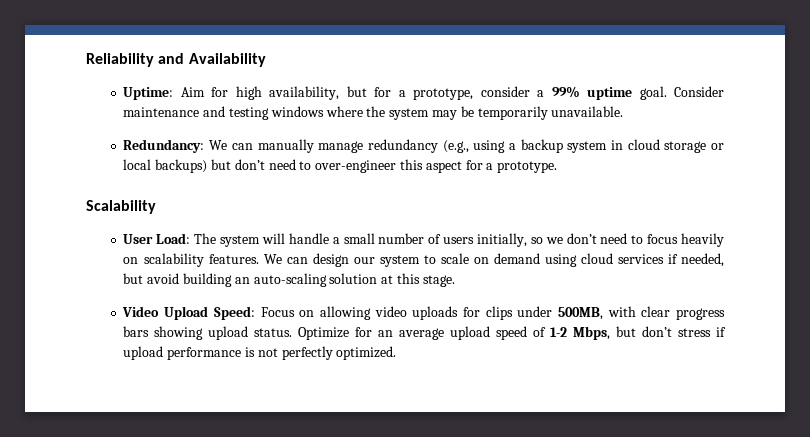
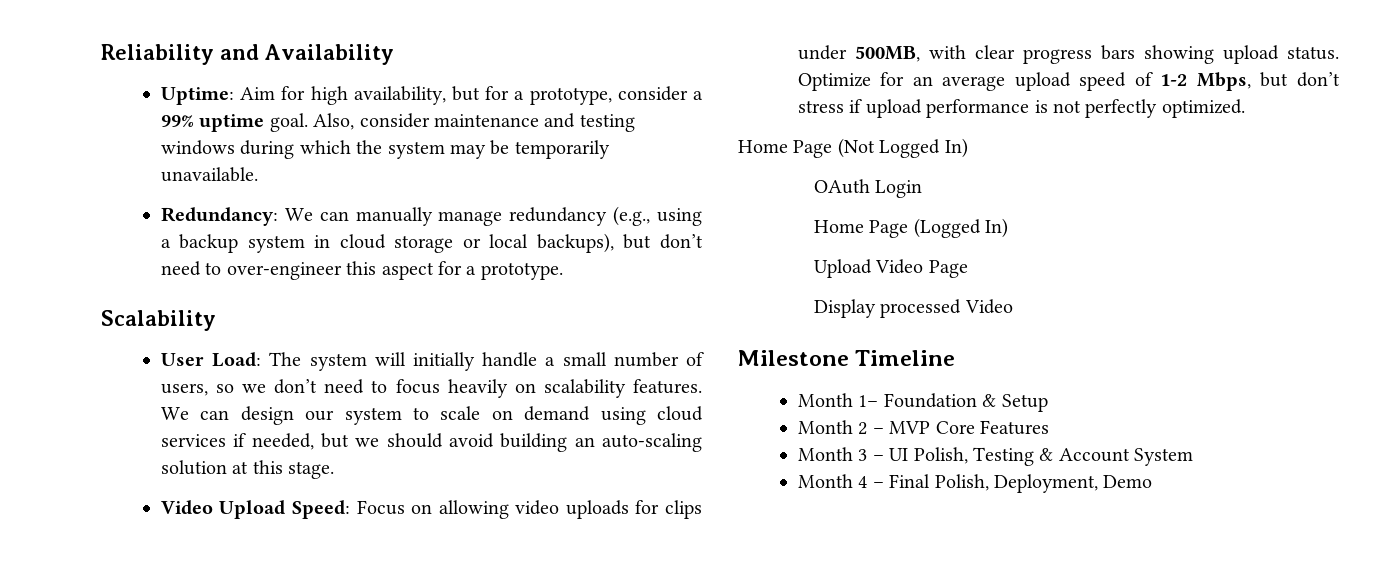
- Consider maintenance and testing windows where the system may be temporarily unavailable.
+ Also, consider maintenance and testing windows during which the system may be temporarily unavailable.
- Redundancy: We can manually manage redundancy (e.g., using a backup system in cloud storage or local backups) but don’t need to over-engineer this aspect for a prototype.
+ Redundancy: We can manually manage redundancy (e.g., using a backup system in cloud storage or local backups), but don’t need to over-engineer this aspect for a prototype.
- User Load: The system will handle a small number of users initially, so we don’t need to focus heavily on scalability features.
+ User Load: The system will initially handle a small number of users, so we don’t need to focus heavily on scalability features.
- We can design our system to scale on demand using cloud services if needed, but avoid building an auto-scaling solution at this stage.
+ We can design our system to scale on demand using cloud services if needed, but we should avoid building an auto-scaling solution at this stage.
+ Home Page (Not Logged In)
+ OAuth Login
+ Home Page (Logged In)
+ Upload Video Page
+ Display processed Video
+ Milestone Timeline
+ Month 1– Foundation & Setup
+ Month 2 – MVP Core Features
+ Month 3 – UI Polish, Testing & Account System
+ Month 4 – Final Polish, Deployment, Demo

